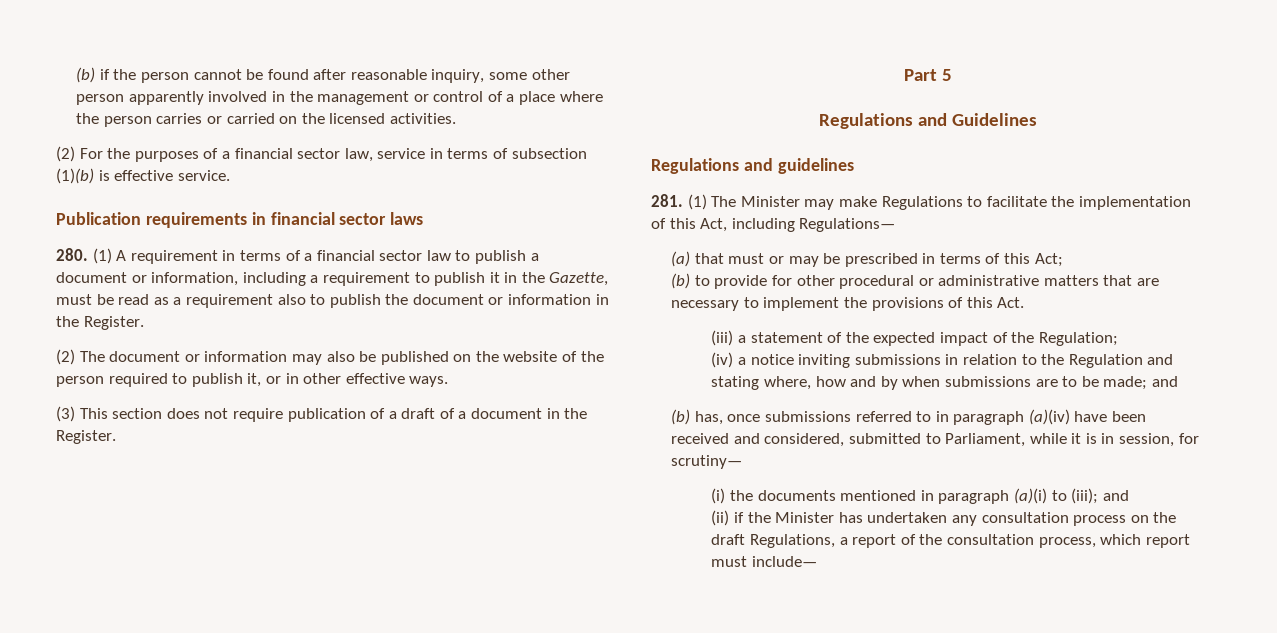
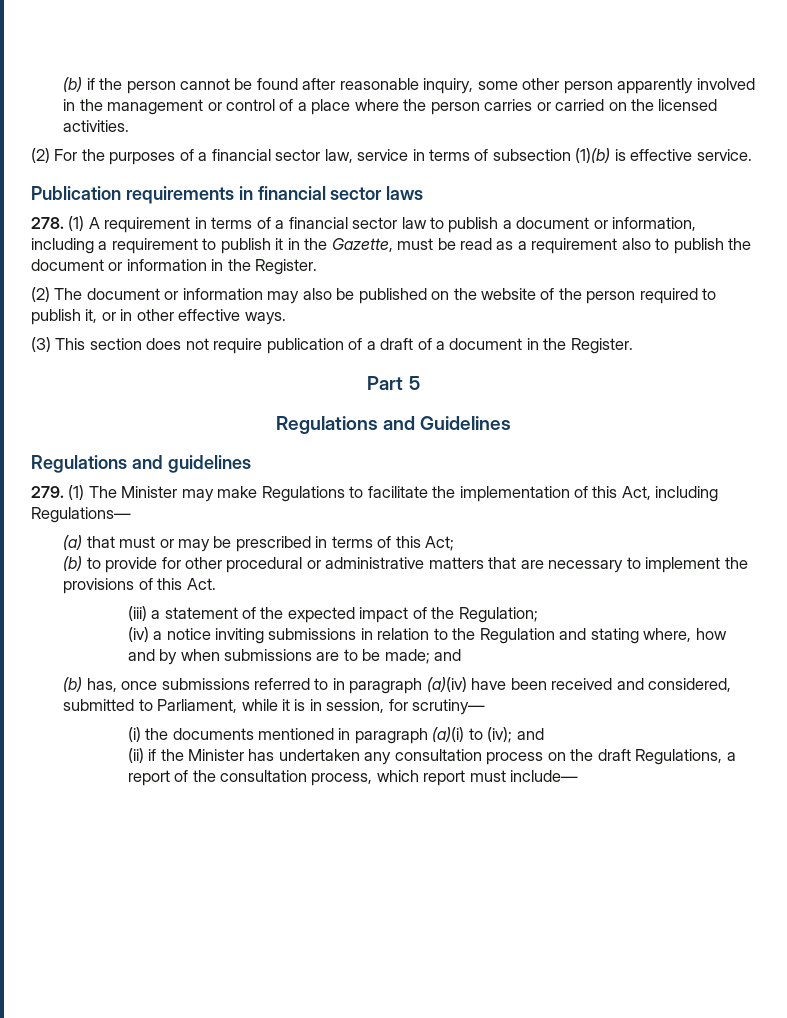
- 280. (1) A requirement in terms of a financial sector law to publish a document or information, including a requirement to publish it in the Gazette, must be read as a requirement also to publish the document or information in the Register.
+ 278. (1) A requirement in terms of a financial sector law to publish a document or information, including a requirement to publish it in the Gazette, must be read as a requirement also to publish the document or information in the Register.
- 281. (1) The Minister may make Regulations to facilitate the implementation of this Act, including Regulations—
+ 279. (1) The Minister may make Regulations to facilitate the implementation of this Act, including Regulations—
- (i) the documents mentioned in paragraph (a)(i) to (iii); and
+ (i) the documents mentioned in paragraph (a)(i) to (iv); and

